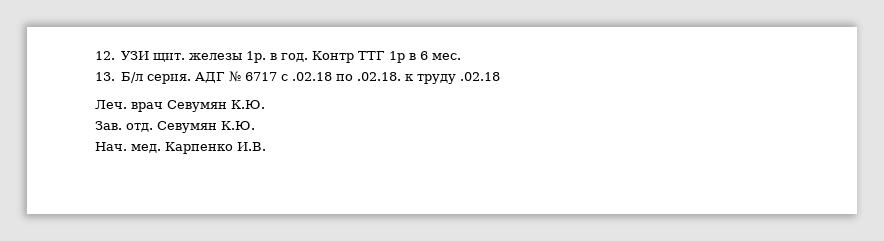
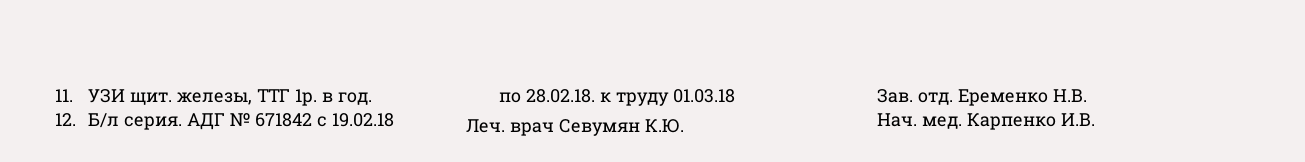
- 12. УЗИ щит. железы 1р. в год. Контр ТТГ 1р в 6 мес.
- 13. Б/л серия. АДГ № 6717 с .02.18 по .02.18. к труду .02.18
+ 11. УЗИ щит. железы, ТТГ 1р. в год.
+ 12. Б/л серия. АДГ № 671842 с 19.02.18 по 28.02.18. к труду 01.03.18
- Зав. отд. Севумян К.Ю.
+ Зав. отд. Еременко Н.В.

